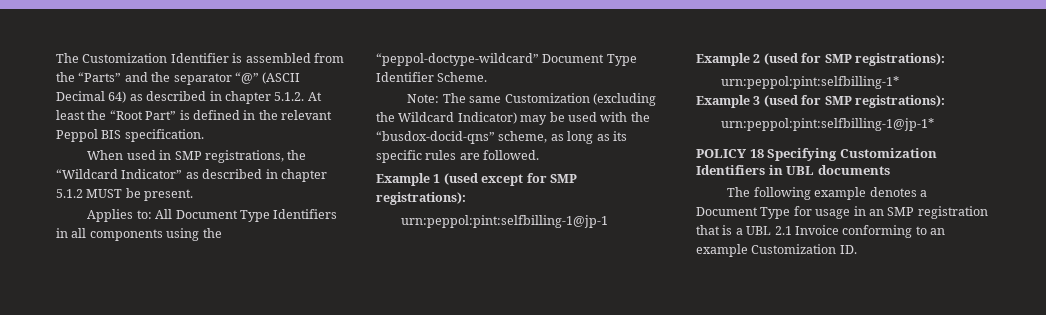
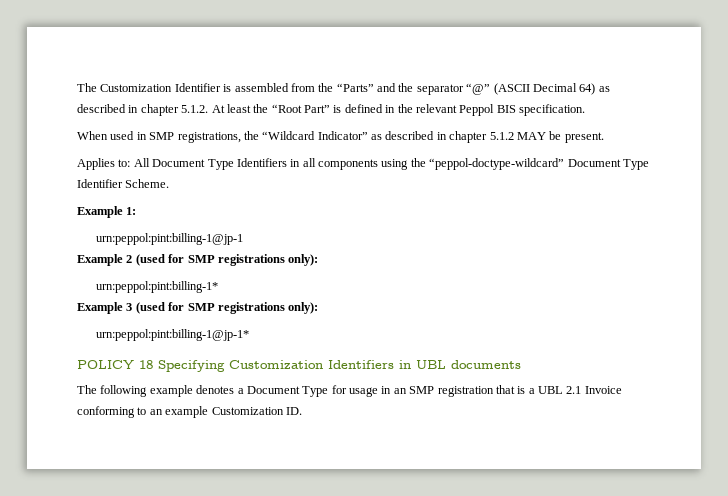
- When used in SMP registrations, the “Wildcard Indicator” as described in chapter 5.1.2 MUST be present.
+ When used in SMP registrations, the “Wildcard Indicator” as described in chapter 5.1.2 MAY be present.
- Note: The same Customization (excluding the Wildcard Indicator) may be used with the “busdox-docid-qns” scheme, as long as its specific rules are followed.
- Example 1 (used except for SMP registrations):
- urn:peppol:pint:selfbilling-1@jp-1
+ Example 1:
+ urn:peppol:pint:billing-1@jp-1
- Example 2 (used for SMP registrations):
- urn:peppol:pint:selfbilling-1*
+ Example 2 (used for SMP registrations only):
+ urn:peppol:pint:billing-1*
- Example 3 (used for SMP registrations):
- urn:peppol:pint:selfbilling-1@jp-1*
+ Example 3 (used for SMP registrations only):
+ urn:peppol:pint:billing-1@jp-1*

